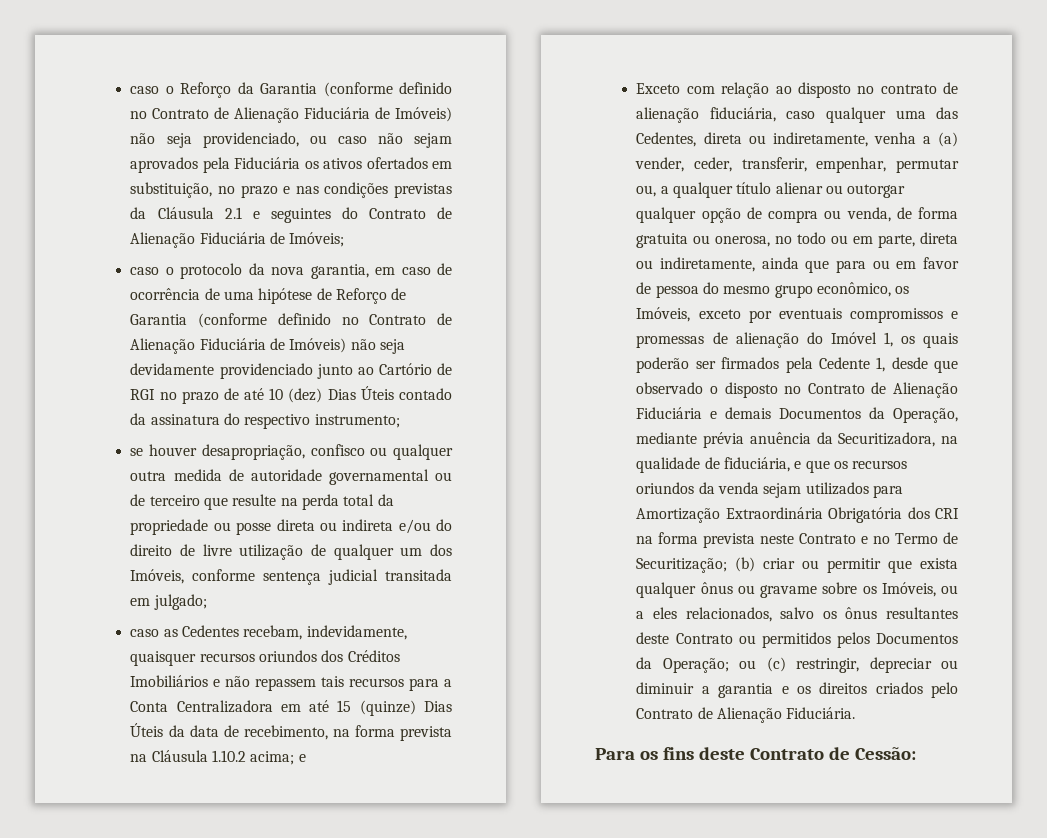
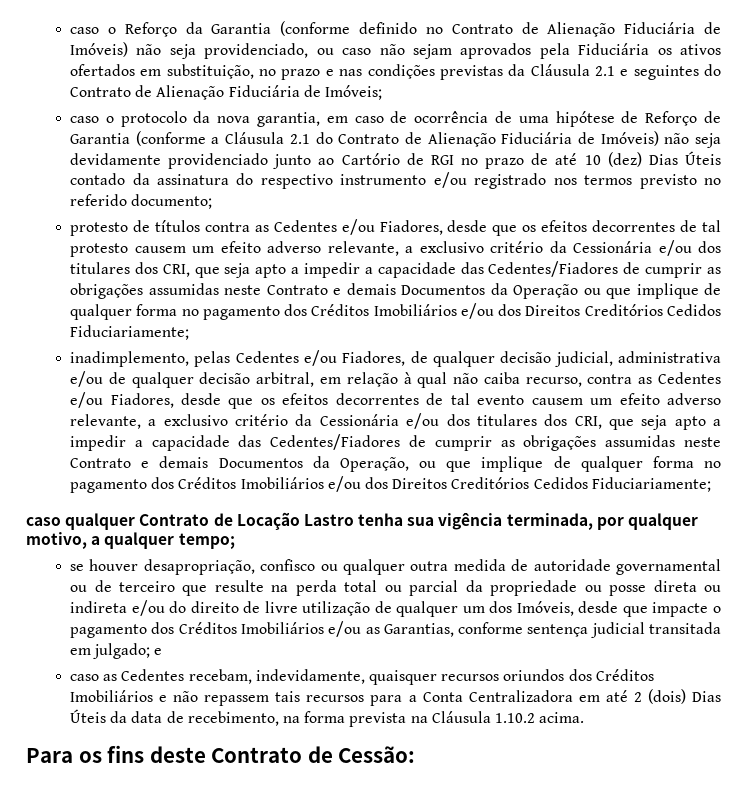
- caso o protocolo da nova garantia, em caso de ocorrência de uma hipótese de Reforço de Garantia (conforme definido no Contrato de Alienação Fiduciária de Imóveis) não seja devidamente providenciado junto ao Cartório de RGI no prazo de até 10 (dez) Dias Úteis contado da assinatura do respectivo instrumento;
+ caso o protocolo da nova garantia, em caso de ocorrência de uma hipótese de Reforço de Garantia (conforme a Cláusula 2.1 do Contrato de Alienação Fiduciária de Imóveis) não seja devidamente providenciado junto ao Cartório de RGI no prazo de até 10 (dez) Dias Úteis contado da assinatura do respectivo instrumento e/ou registrado nos termos previsto no referido documento;
+ protesto de títulos contra as Cedentes e/ou Fiadores, desde que os efeitos decorrentes de tal protesto causem um efeito adverso relevante, a exclusivo critério da Cessionária e/ou dos titulares dos CRI, que seja apto a impedir a capacidade das Cedentes/Fiadores de cumprir as obrigações assumidas neste Contrato e demais Documentos da Operação ou que implique de qualquer forma no pagamento dos Créditos Imobiliários e/ou dos Direitos Creditórios Cedidos Fiduciariamente;
+ inadimplemento, pelas Cedentes e/ou Fiadores, de qualquer decisão judicial, administrativa e/ou de qualquer decisão arbitral, em relação à qual não caiba recurso, contra as Cedentes e/ou Fiadores, desde que os efeitos decorrentes de tal evento causem um efeito adverso relevante, a exclusivo critério da Cessionária e/ou dos titulares dos CRI, que seja apto a impedir a capacidade das Cedentes/Fiadores de cumprir as obrigações assumidas neste Contrato e demais Documentos da Operação, ou que implique de qualquer forma no pagamento dos Créditos Imobiliários e/ou dos Direitos Creditórios Cedidos Fiduciariamente;
+ caso qualquer Contrato de Locação Lastro tenha sua vigência terminada, por qualquer motivo, a qualquer tempo;
- se houver desapropriação, confisco ou qualquer outra medida de autoridade governamental ou de terceiro que resulte na perda total da propriedade ou posse direta ou indireta e/ou do direito de livre utilização de qualquer um dos Imóveis, conforme sentença judicial transitada em julgado;
+ se houver desapropriação, confisco ou qualquer outra medida de autoridade governamental ou de terceiro que resulte na perda total ou parcial da propriedade ou posse direta ou indireta e/ou do direito de livre utilização de qualquer um dos Imóveis, desde que impacte o pagamento dos Créditos Imobiliários e/ou as Garantias, conforme sentença judicial transitada em julgado; e
- caso as Cedentes recebam, indevidamente, quaisquer recursos oriundos dos Créditos Imobiliários e não repassem tais recursos para a Conta Centralizadora em até 15 (quinze) Dias Úteis da data de recebimento, na forma prevista na Cláusula 1.10.2 acima; e
- Exceto com relação ao disposto no contrato de alienação fiduciária, caso qualquer uma das Cedentes, direta ou indiretamente, venha a (a) vender, ceder, transferir, empenhar, permutar ou, a qualquer título alienar ou outorgar qualquer opção de compra ou venda, de forma gratuita ou onerosa, no todo ou em parte, direta ou indiretamente, ainda que para ou em favor de pessoa do mesmo grupo econômico, os Imóveis, exceto por eventuais compromissos e promessas de alienação do Imóvel 1, os quais poderão ser firmados pela Cedente 1, desde que observado o disposto no Contrato de Alienação Fiduciária e demais Documentos da Operação, mediante prévia anuência da Securitizadora, na qualidade de fiduciária, e que os recursos oriundos da venda sejam utilizados para Amortização Extraordinária Obrigatória dos CRI na forma prevista neste Contrato e no Termo de Securitização; (b) criar ou permitir que exista qualquer ônus ou gravame sobre os Imóveis, ou a eles relacionados, salvo os ônus resultantes deste Contrato ou permitidos pelos Documentos da Operação; ou (c) restringir, depreciar ou diminuir a garantia e os direitos criados pelo Contrato de Alienação Fiduciária.
+ caso as Cedentes recebam, indevidamente, quaisquer recursos oriundos dos Créditos Imobiliários e não repassem tais recursos para a Conta Centralizadora em até 2 (dois) Dias Úteis da data de recebimento, na forma prevista na Cláusula 1.10.2 acima.

